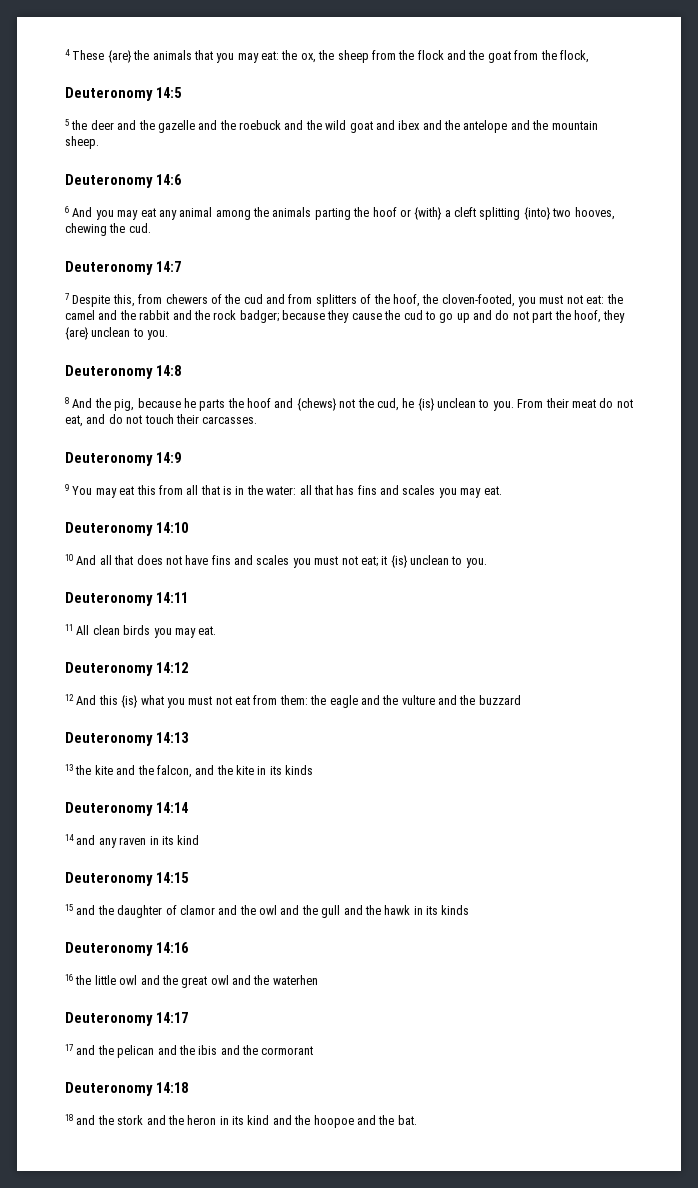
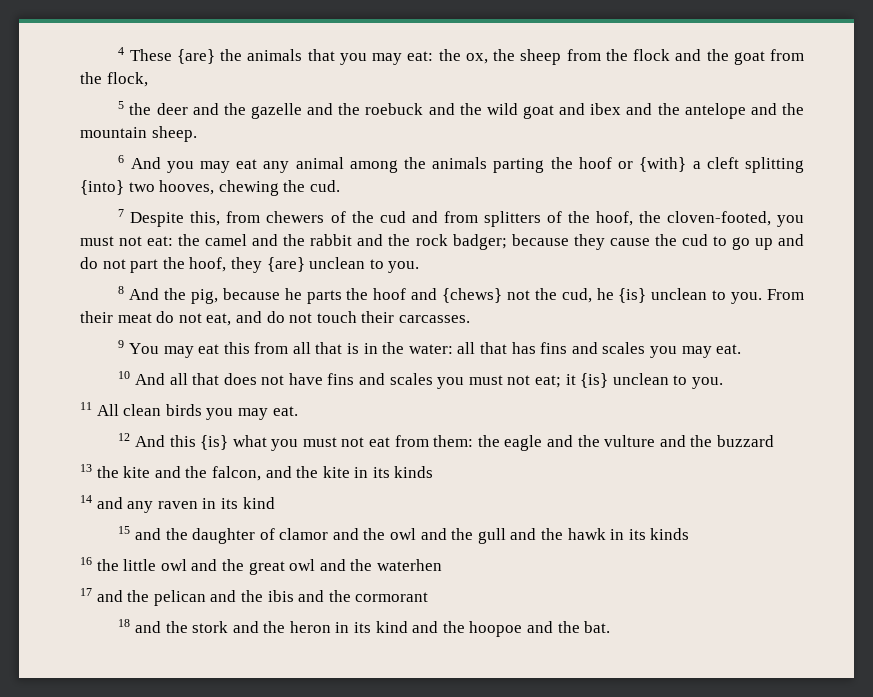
- Deuteronomy 14:5
- Deuteronomy 14:6
- Deuteronomy 14:7
- Deuteronomy 14:8
- Deuteronomy 14:9
- Deuteronomy 14:10
- Deuteronomy 14:11
- Deuteronomy 14:12
- Deuteronomy 14:13
- Deuteronomy 14:14
- Deuteronomy 14:15
- Deuteronomy 14:16
- Deuteronomy 14:17
- Deuteronomy 14:18

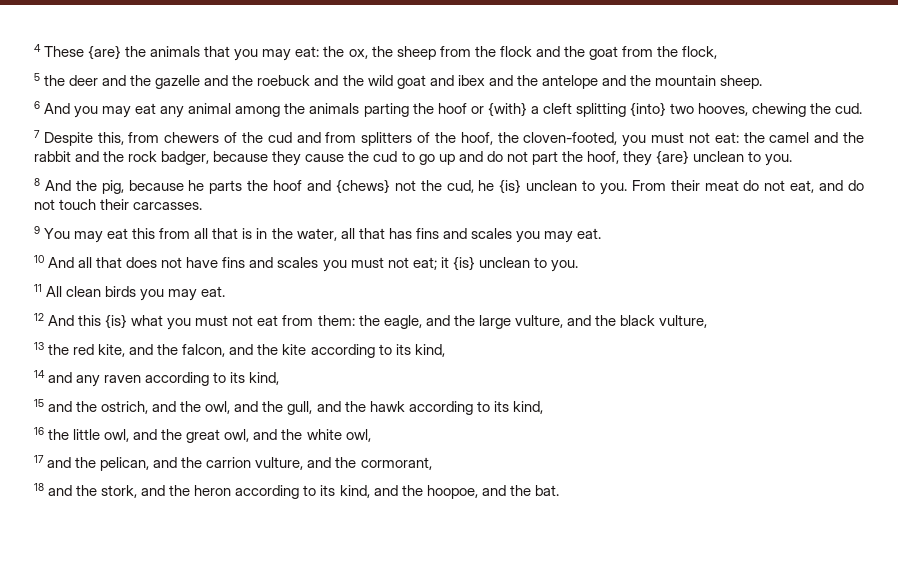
- 7 Despite this, from chewers of the cud and from splitters of the hoof, the cloven-footed, you must not eat: the camel and the rabbit and the rock badger; because they cause the cud to go up and do not part the hoof, they {are} unclean to you.
+ 7 Despite this, from chewers of the cud and from splitters of the hoof, the cloven-footed, you must not eat: the camel and the rabbit and the rock badger, because they cause the cud to go up and do not part the hoof, they {are} unclean to you.
- 9 You may eat this from all that is in the water: all that has fins and scales you may eat.
+ 9 You may eat this from all that is in the water, all that has fins and scales you may eat.
- 12 And this {is} what you must not eat from them: the eagle and the vulture and the buzzard
+ 12 And this {is} what you must not eat from them: the eagle, and the large vulture, and the black vulture,
- 13 the kite and the falcon, and the kite in its kinds
+ 13 the red kite, and the falcon, and the kite according to its kind,
- 14 and any raven in its kind
+ 14 and any raven according to its kind,
- 15 and the daughter of clamor and the owl and the gull and the hawk in its kinds
+ 15 and the ostrich, and the owl, and the gull, and the hawk according to its kind,
- 16 the little owl and the great owl and the waterhen
+ 16 the little owl, and the great owl, and the white owl,
- 17 and the pelican and the ibis and the cormorant
+ 17 and the pelican, and the carrion vulture, and the cormorant,
- 18 and the stork and the heron in its kind and the hoopoe and the bat.
+ 18 and the stork, and the heron according to its kind, and the hoopoe, and the bat.

